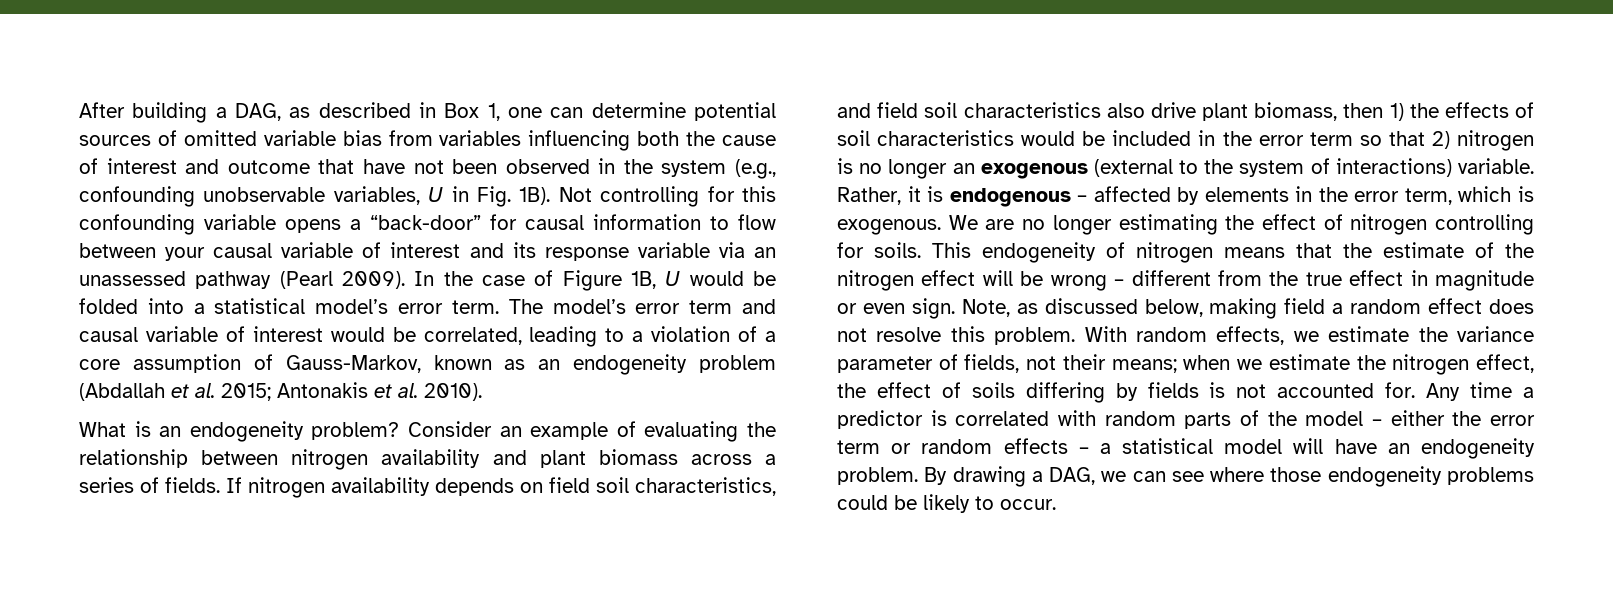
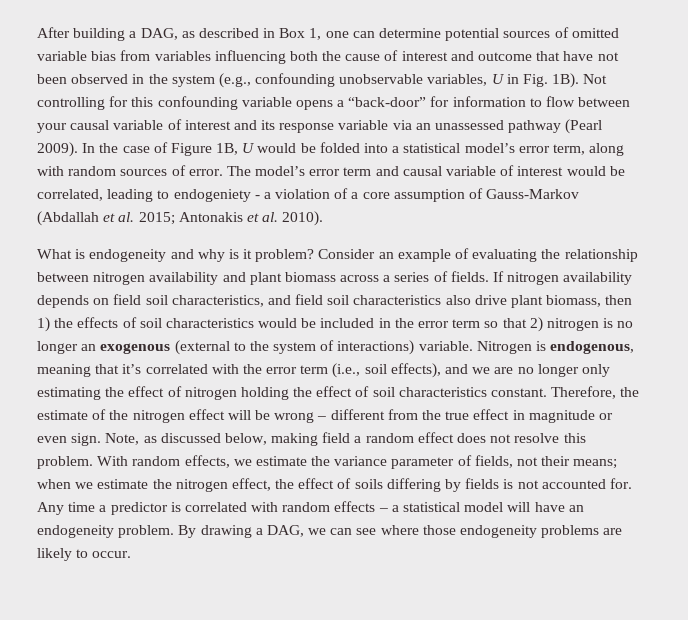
- Not controlling for this confounding variable opens a “back-door” for causal information to flow between your causal variable of interest and its response variable via an unassessed pathway (Pearl 2009).
+ Not controlling for this confounding variable opens a “back-door” for information to flow between your causal variable of interest and its response variable via an unassessed pathway (Pearl 2009).
- In the case of Figure 1B, U would be folded into a statistical model’s error term.
+ In the case of Figure 1B, U would be folded into a statistical model’s error term, along with random sources of error.
- The model’s error term and causal variable of interest would be correlated, leading to a violation of a core assumption of Gauss-Markov, known as an endogeneity problem (Abdallah et al. 2015; Antonakis et al. 2010).
+ The model’s error term and causal variable of interest would be correlated, leading to endogeniety - a violation of a core assumption of Gauss-Markov (Abdallah et al. 2015; Antonakis et al. 2010).
- What is an endogeneity problem?
+ What is endogeneity and why is it problem?
- Rather, it is endogenous – affected by elements in the error term, which is exogenous. We are no longer estimating the effect of nitrogen controlling for soils. This endogeneity of nitrogen means that the estimate of the nitrogen effect will be wrong – different from the true effect in magnitude or even sign.
+ Nitrogen is endogenous, meaning that it’s correlated with the error term (i.e., soil effects), and we are no longer only estimating the effect of nitrogen holding the effect of soil characteristics constant. Therefore, the estimate of the nitrogen effect will be wrong – different from the true effect in magnitude or even sign.
- Any time a predictor is correlated with random parts of the model – either the error term or random effects – a statistical model will have an endogeneity problem.
+ Any time a predictor is correlated with random effects – a statistical model will have an endogeneity problem.
- By drawing a DAG, we can see where those endogeneity problems could be likely to occur.
+ By drawing a DAG, we can see where those endogeneity problems are likely to occur.

